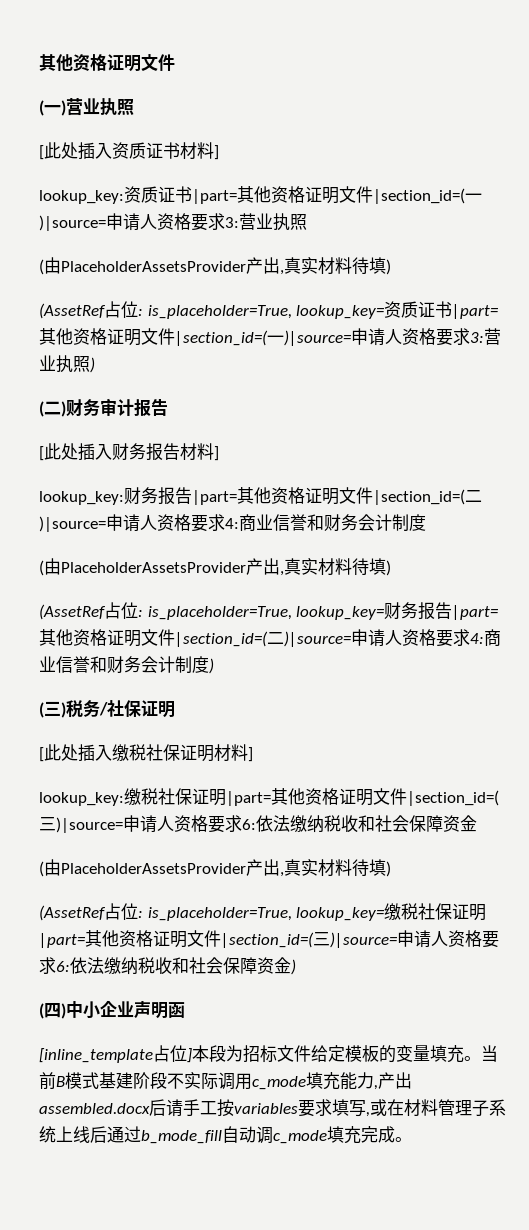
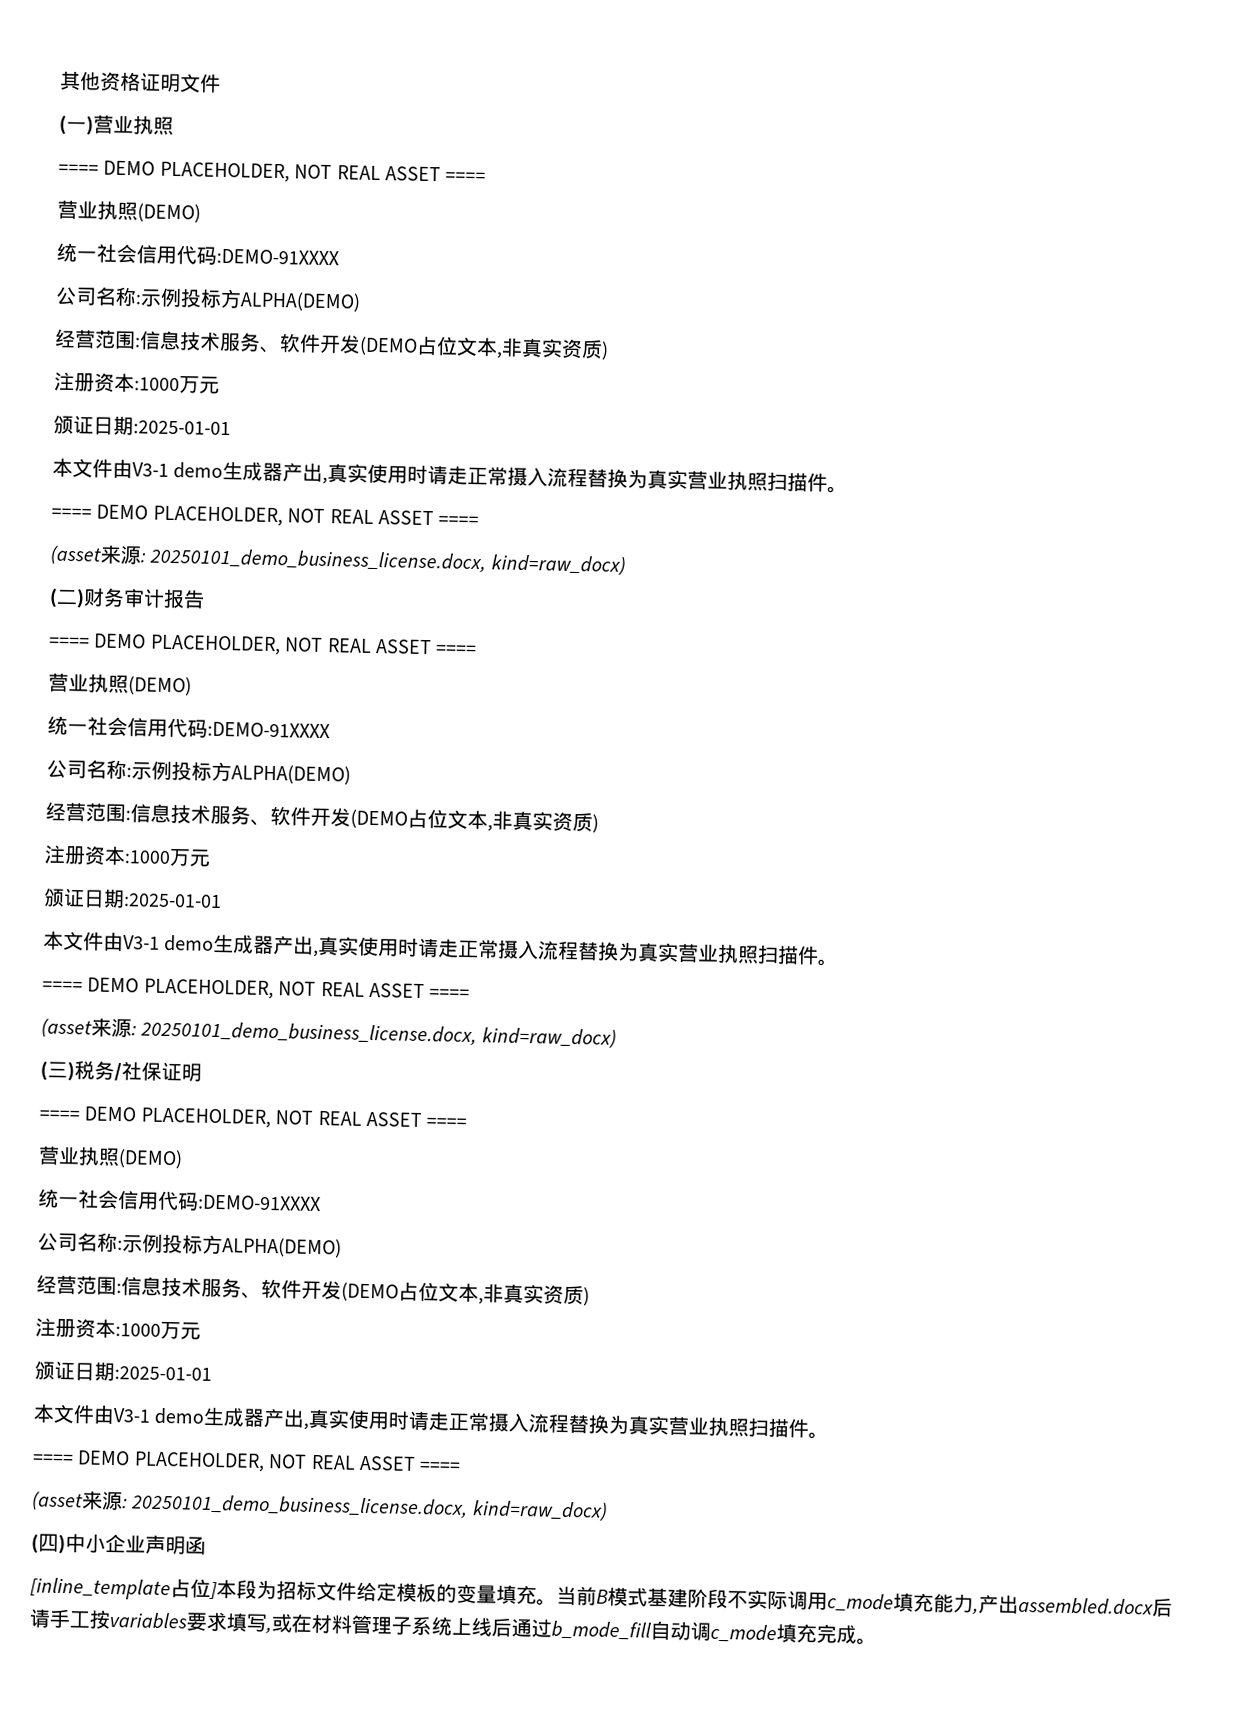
  (一)营业执照
- [此处插入资质证书材料]
- lookup_key:资质证书|part=其他资格证明文件|section_id=(一)|source=申请人资格要求3:营业执照
- (由PlaceholderAssetsProvider产出,真实材料待填)
- (AssetRef占位: is_placeholder=True, lookup_key=资质证书|part=其他资格证明文件|section_id=(一)|source=申请人资格要求3:营业执照)
+ ==== DEMO PLACEHOLDER, NOT REAL ASSET ====
+ 营业执照(DEMO)
+ 统一社会信用代码:DEMO-91XXXX
+ 公司名称:示例投标方ALPHA(DEMO)
+ 经营范围:信息技术服务、软件开发(DEMO占位文本,非真实资质)
+ 注册资本:1000万元
+ 颁证日期:2025-01-01
+ 本文件由V3-1 demo生成器产出,真实使用时请走正常摄入流程替换为真实营业执照扫描件。
+ ==== DEMO PLACEHOLDER, NOT REAL ASSET ====
+ (asset来源: 20250101_demo_business_license.docx, kind=raw_docx)
  (二)财务审计报告
- [此处插入财务报告材料]
- lookup_key:财务报告|part=其他资格证明文件|section_id=(二)|source=申请人资格要求4:商业信誉和财务会计制度
- (由PlaceholderAssetsProvider产出,真实材料待填)
- (AssetRef占位: is_placeholder=True, lookup_key=财务报告|part=其他资格证明文件|section_id=(二)|source=申请人资格要求4:商业信誉和财务会计制度)
+ ==== DEMO PLACEHOLDER, NOT REAL ASSET ====
+ 营业执照(DEMO)
+ 统一社会信用代码:DEMO-91XXXX
+ 公司名称:示例投标方ALPHA(DEMO)
+ 经营范围:信息技术服务、软件开发(DEMO占位文本,非真实资质)
+ 注册资本:1000万元
+ 颁证日期:2025-01-01
+ 本文件由V3-1 demo生成器产出,真实使用时请走正常摄入流程替换为真实营业执照扫描件。
+ ==== DEMO PLACEHOLDER, NOT REAL ASSET ====
+ (asset来源: 20250101_demo_business_license.docx, kind=raw_docx)
  (三)税务/社保证明
- [此处插入缴税社保证明材料]
- lookup_key:缴税社保证明|part=其他资格证明文件|section_id=(三)|source=申请人资格要求6:依法缴纳税收和社会保障资金
- (由PlaceholderAssetsProvider产出,真实材料待填)
- (AssetRef占位: is_placeholder=True, lookup_key=缴税社保证明|part=其他资格证明文件|section_id=(三)|source=申请人资格要求6:依法缴纳税收和社会保障资金)
+ ==== DEMO PLACEHOLDER, NOT REAL ASSET ====
+ 营业执照(DEMO)
+ 统一社会信用代码:DEMO-91XXXX
+ 公司名称:示例投标方ALPHA(DEMO)
+ 经营范围:信息技术服务、软件开发(DEMO占位文本,非真实资质)
+ 注册资本:1000万元
+ 颁证日期:2025-01-01
+ 本文件由V3-1 demo生成器产出,真实使用时请走正常摄入流程替换为真实营业执照扫描件。
+ ==== DEMO PLACEHOLDER, NOT REAL ASSET ====
+ (asset来源: 20250101_demo_business_license.docx, kind=raw_docx)

